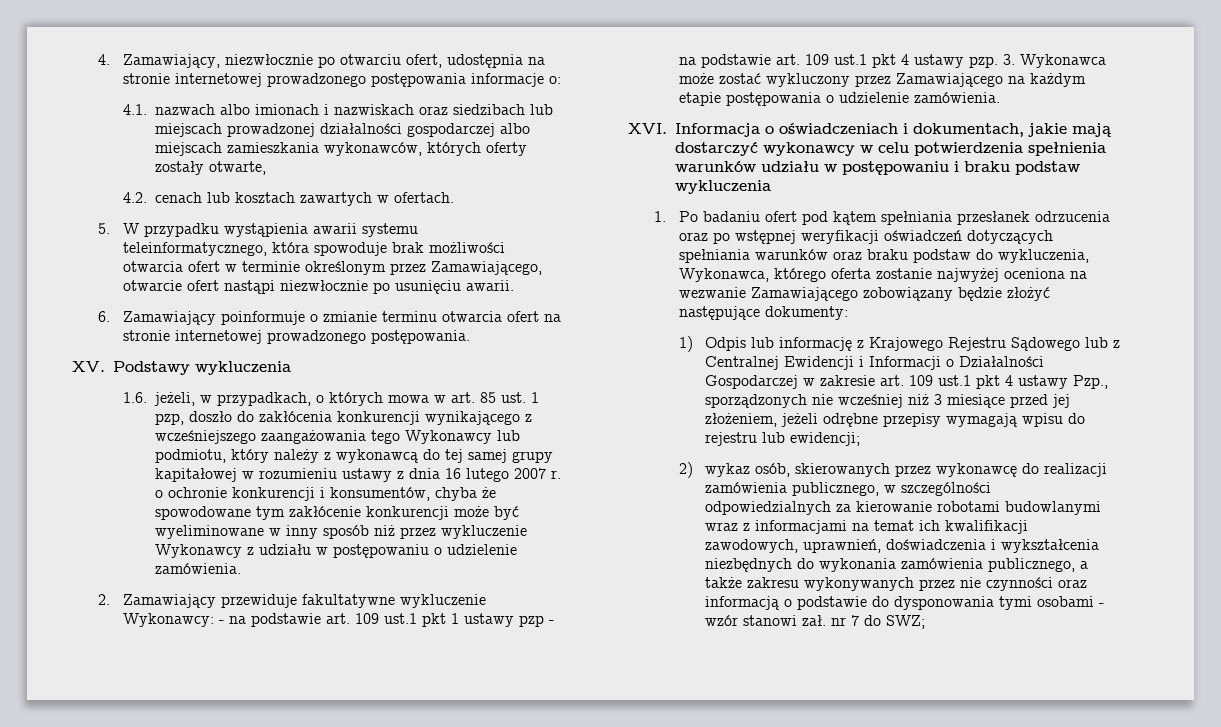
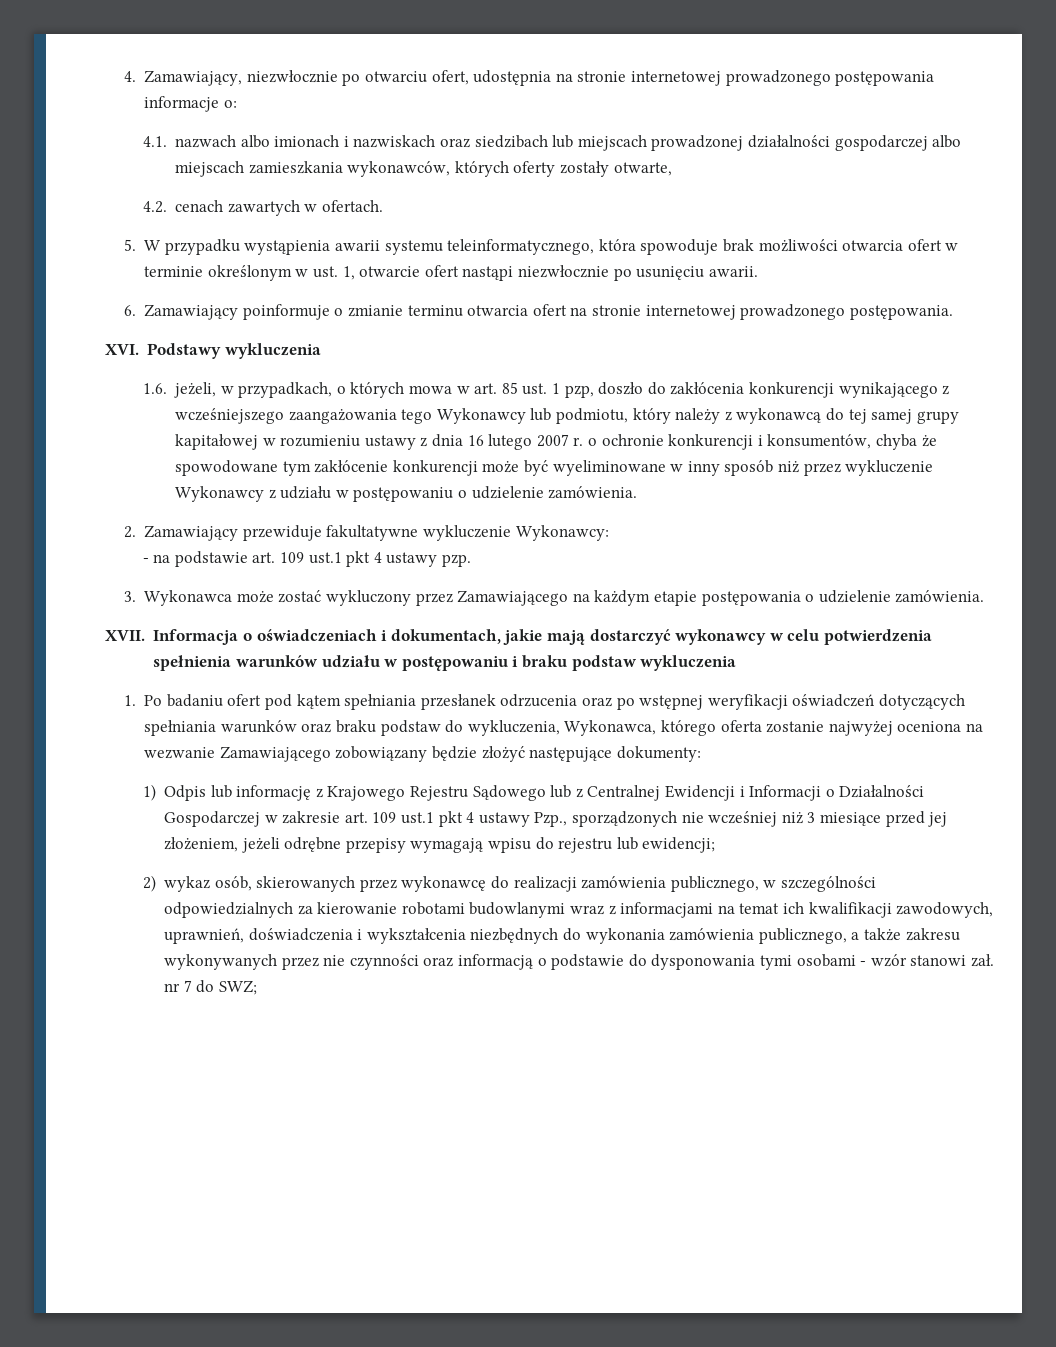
- 4.2. cenach lub kosztach zawartych w ofertach.
+ 4.2. cenach zawartych w ofertach.
- 5. W przypadku wystąpienia awarii systemu teleinformatycznego, która spowoduje brak możliwości otwarcia ofert w terminie określonym przez Zamawiającego, otwarcie ofert nastąpi niezwłocznie po usunięciu awarii.
+ 5. W przypadku wystąpienia awarii systemu teleinformatycznego, która spowoduje brak możliwości otwarcia ofert w terminie określonym w ust. 1, otwarcie ofert nastąpi niezwłocznie po usunięciu awarii.
- XV. Podstawy wykluczenia
+ XVI. Podstawy wykluczenia
- 2. Zamawiający przewiduje fakultatywne wykluczenie Wykonawcy: - na podstawie art. 109 ust.1 pkt 1 ustawy pzp - na podstawie art. 109 ust.1 pkt 4 ustawy pzp. 3. Wykonawca może zostać wykluczony przez Zamawiającego na każdym etapie postępowania o udzielenie zamówienia.
+ 2. Zamawiający przewiduje fakultatywne wykluczenie Wykonawcy:
+ - na podstawie art. 109 ust.1 pkt 4 ustawy pzp.
+ 3. Wykonawca może zostać wykluczony przez Zamawiającego na każdym etapie postępowania o udzielenie zamówienia.
- XVI. Informacja o oświadczeniach i dokumentach, jakie mają dostarczyć wykonawcy w celu potwierdzenia spełnienia warunków udziału w postępowaniu i braku podstaw wykluczenia
+ XVII. Informacja o oświadczeniach i dokumentach, jakie mają dostarczyć wykonawcy w celu potwierdzenia spełnienia warunków udziału w postępowaniu i braku podstaw wykluczenia

